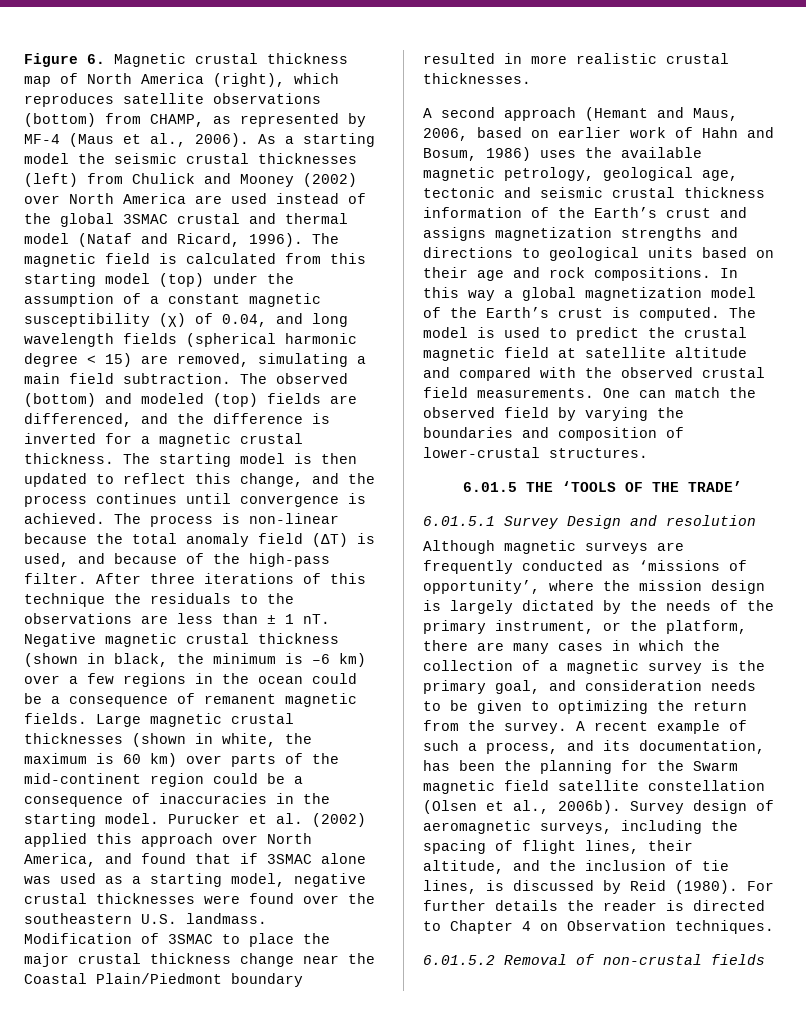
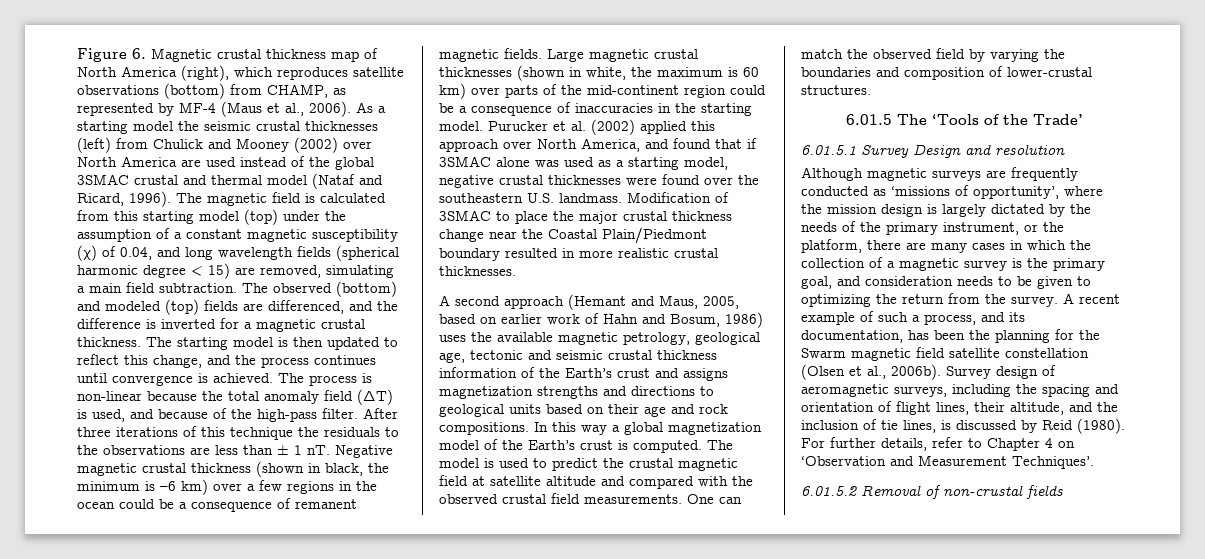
- A second approach (Hemant and Maus, 2006, based on earlier work of Hahn and Bosum, 1986) uses the available magnetic petrology, geological age, tectonic and seismic crustal thickness information of the Earth’s crust and assigns magnetization strengths and directions to geological units based on their age and rock compositions.
+ A second approach (Hemant and Maus, 2005, based on earlier work of Hahn and Bosum, 1986) uses the available magnetic petrology, geological age, tectonic and seismic crustal thickness information of the Earth’s crust and assigns magnetization strengths and directions to geological units based on their age and rock compositions.
- 6.01.5 THE ‘TOOLS OF THE TRADE’
+ 6.01.5 The ‘Tools of the Trade’
- Survey design of aeromagnetic surveys, including the spacing of flight lines, their altitude, and the inclusion of tie lines, is discussed by Reid (1980).
+ Survey design of aeromagnetic surveys, including the spacing and orientation of flight lines, their altitude, and the inclusion of tie lines, is discussed by Reid (1980).
- For further details the reader is directed to Chapter 4 on Observation techniques.
+ For further details, refer to Chapter 4 on ‘Observation and Measurement Techniques’.

